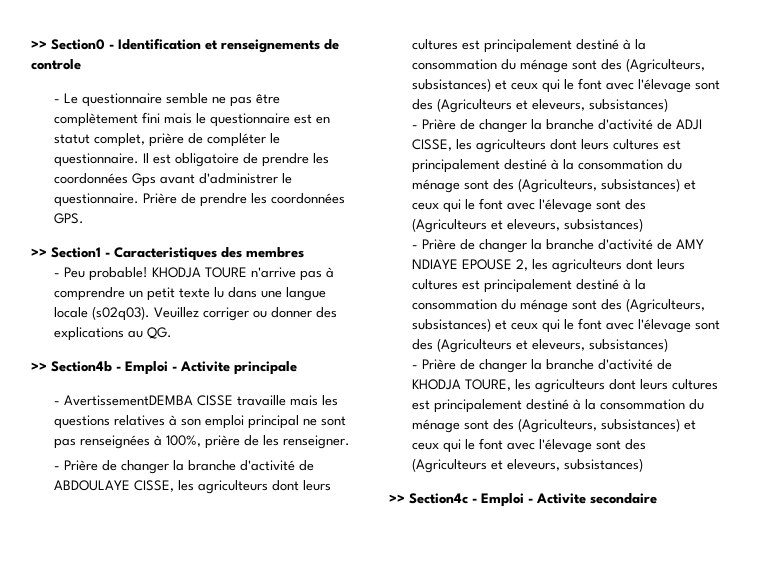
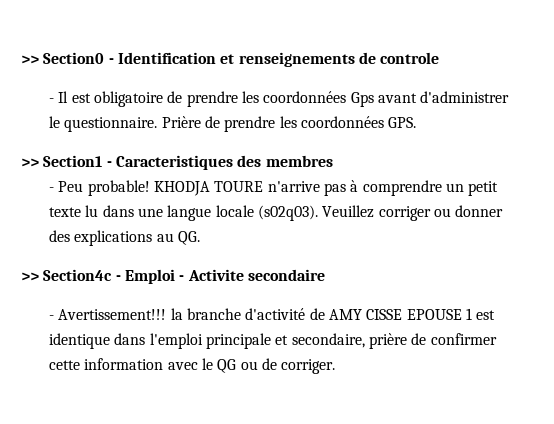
- - Le questionnaire semble ne pas être complètement fini mais le questionnaire est en statut complet, prière de compléter le questionnaire. Il est obligatoire de prendre les coordonnées Gps avant d'administrer le questionnaire.
+ - Il est obligatoire de prendre les coordonnées Gps avant d'administrer le questionnaire.
- >> Section4b - Emploi - Activite principale
- - AvertissementDEMBA CISSE travaille mais les questions relatives à son emploi principal ne sont pas renseignées à 100%, prière de les renseigner.
- - Prière de changer la branche d'activité de ABDOULAYE CISSE, les agriculteurs dont leurs cultures est principalement destiné à la consommation du ménage sont des (Agriculteurs, subsistances) et ceux qui le font avec l'élevage sont des (Agriculteurs et eleveurs, subsistances)
- - Prière de changer la branche d'activité de ADJI CISSE, les agriculteurs dont leurs cultures est principalement destiné à la consommation du ménage sont des (Agriculteurs, subsistances) et ceux qui le font avec l'élevage sont des (Agriculteurs et eleveurs, subsistances)
- - Prière de changer la branche d'activité de AMY NDIAYE EPOUSE 2, les agriculteurs dont leurs cultures est principalement destiné à la consommation du ménage sont des (Agriculteurs, subsistances) et ceux qui le font avec l'élevage sont des (Agriculteurs et eleveurs, subsistances)
- - Prière de changer la branche d'activité de KHODJA TOURE, les agriculteurs dont leurs cultures est principalement destiné à la consommation du ménage sont des (Agriculteurs, subsistances) et ceux qui le font avec l'élevage sont des (Agriculteurs et eleveurs, subsistances)
+ - Avertissement!!! la branche d'activité de AMY CISSE EPOUSE 1 est identique dans l'emploi principale et secondaire, prière de confirmer cette information avec le QG ou de corriger.

